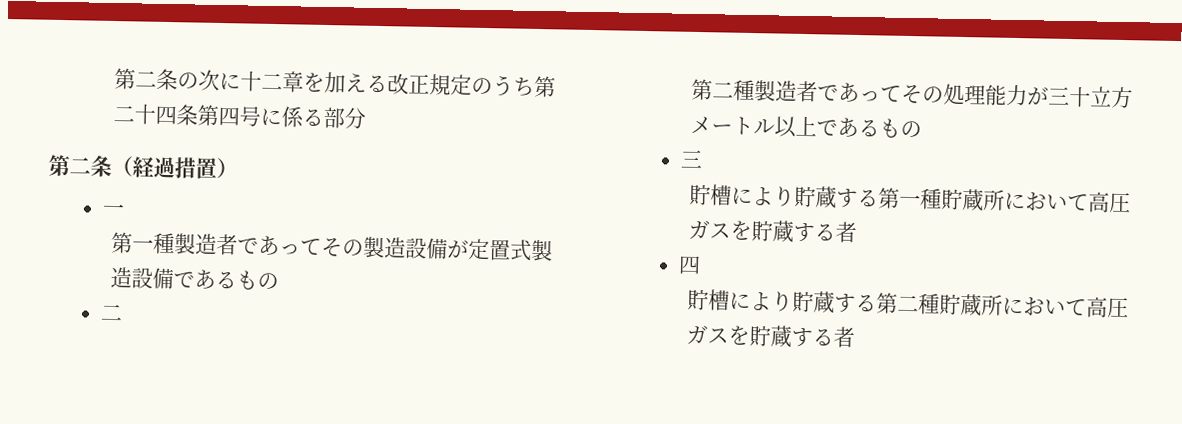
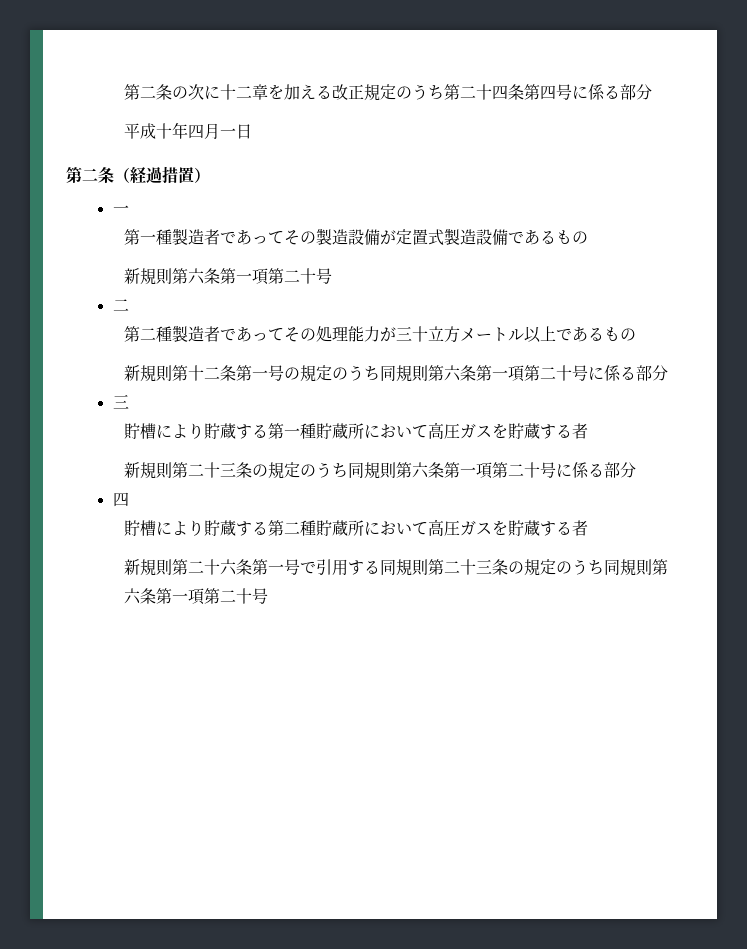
+ 平成十年四月一日
+ 新規則第六条第一項第二十号
+ 新規則第十二条第一号の規定のうち同規則第六条第一項第二十号に係る部分
+ 新規則第二十三条の規定のうち同規則第六条第一項第二十号に係る部分
+ 新規則第二十六条第一号で引用する同規則第二十三条の規定のうち同規則第六条第一項第二十号

